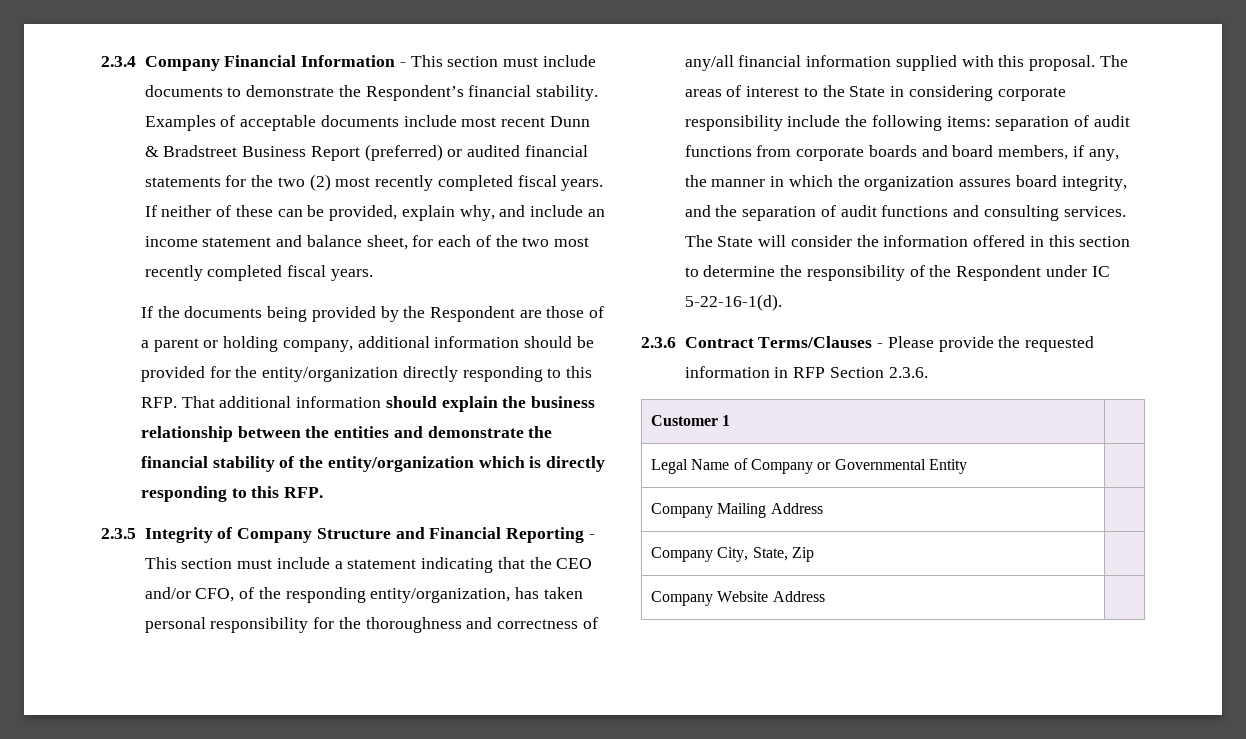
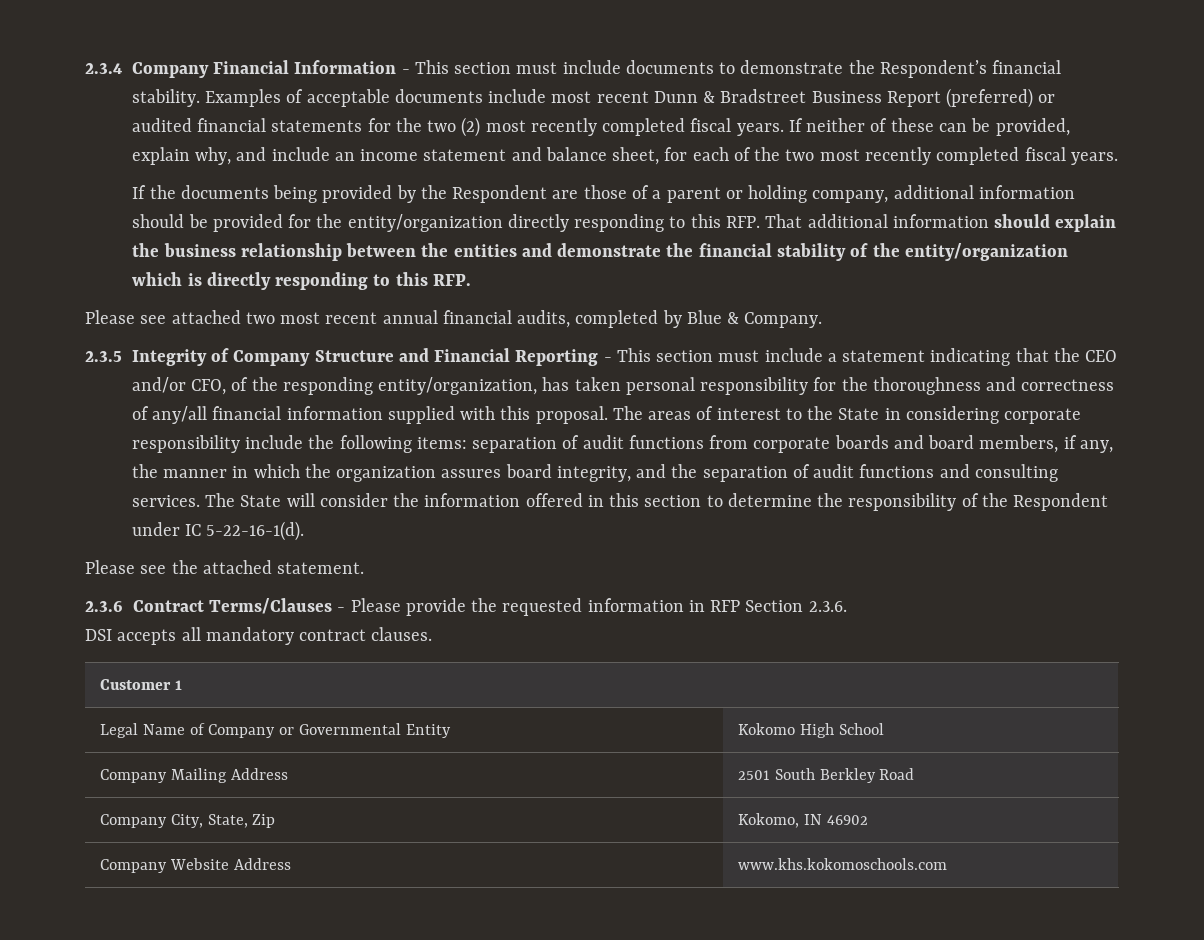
+ Please see attached two most recent annual financial audits, completed by Blue & Company.
+ Please see the attached statement.
+ DSI accepts all mandatory contract clauses.
- Legal Name of Company or Governmental Entity |
+ Legal Name of Company or Governmental Entity | Kokomo High School
- Company Mailing Address |
+ Company Mailing Address | 2501 South Berkley Road
- Company City, State, Zip |
+ Company City, State, Zip | Kokomo, IN 46902
- Company Website Address |
+ Company Website Address | www.khs.kokomoschools.com

